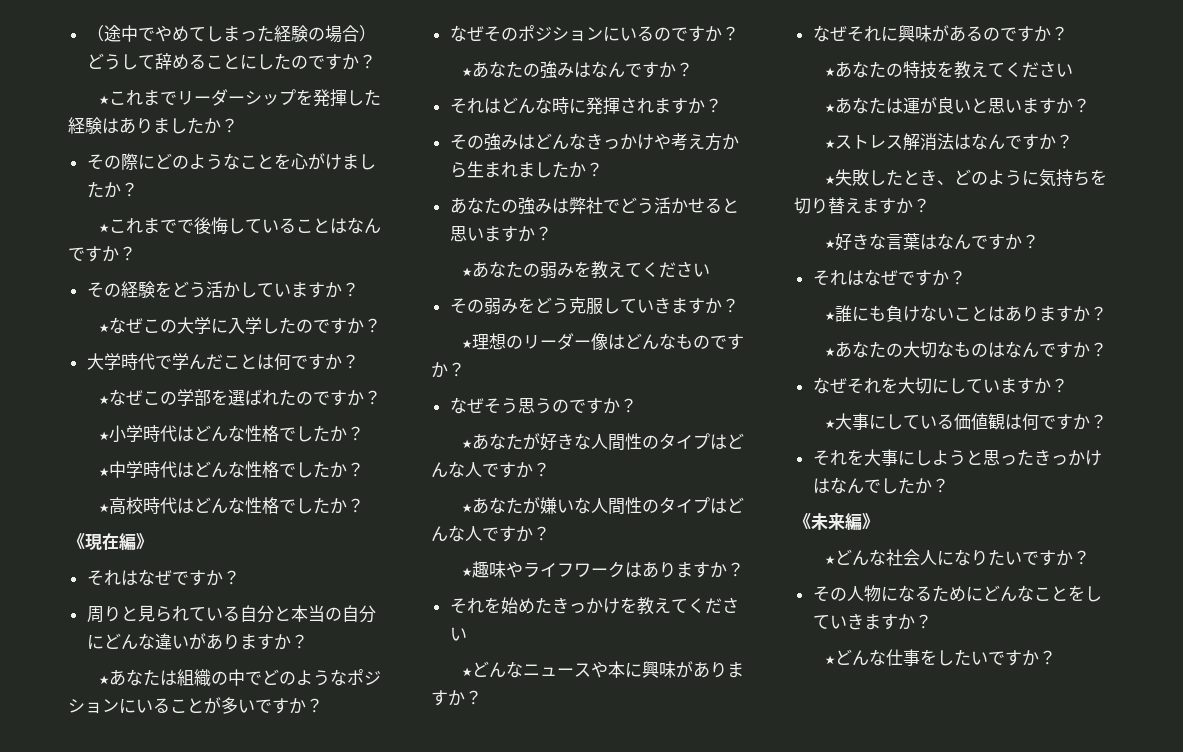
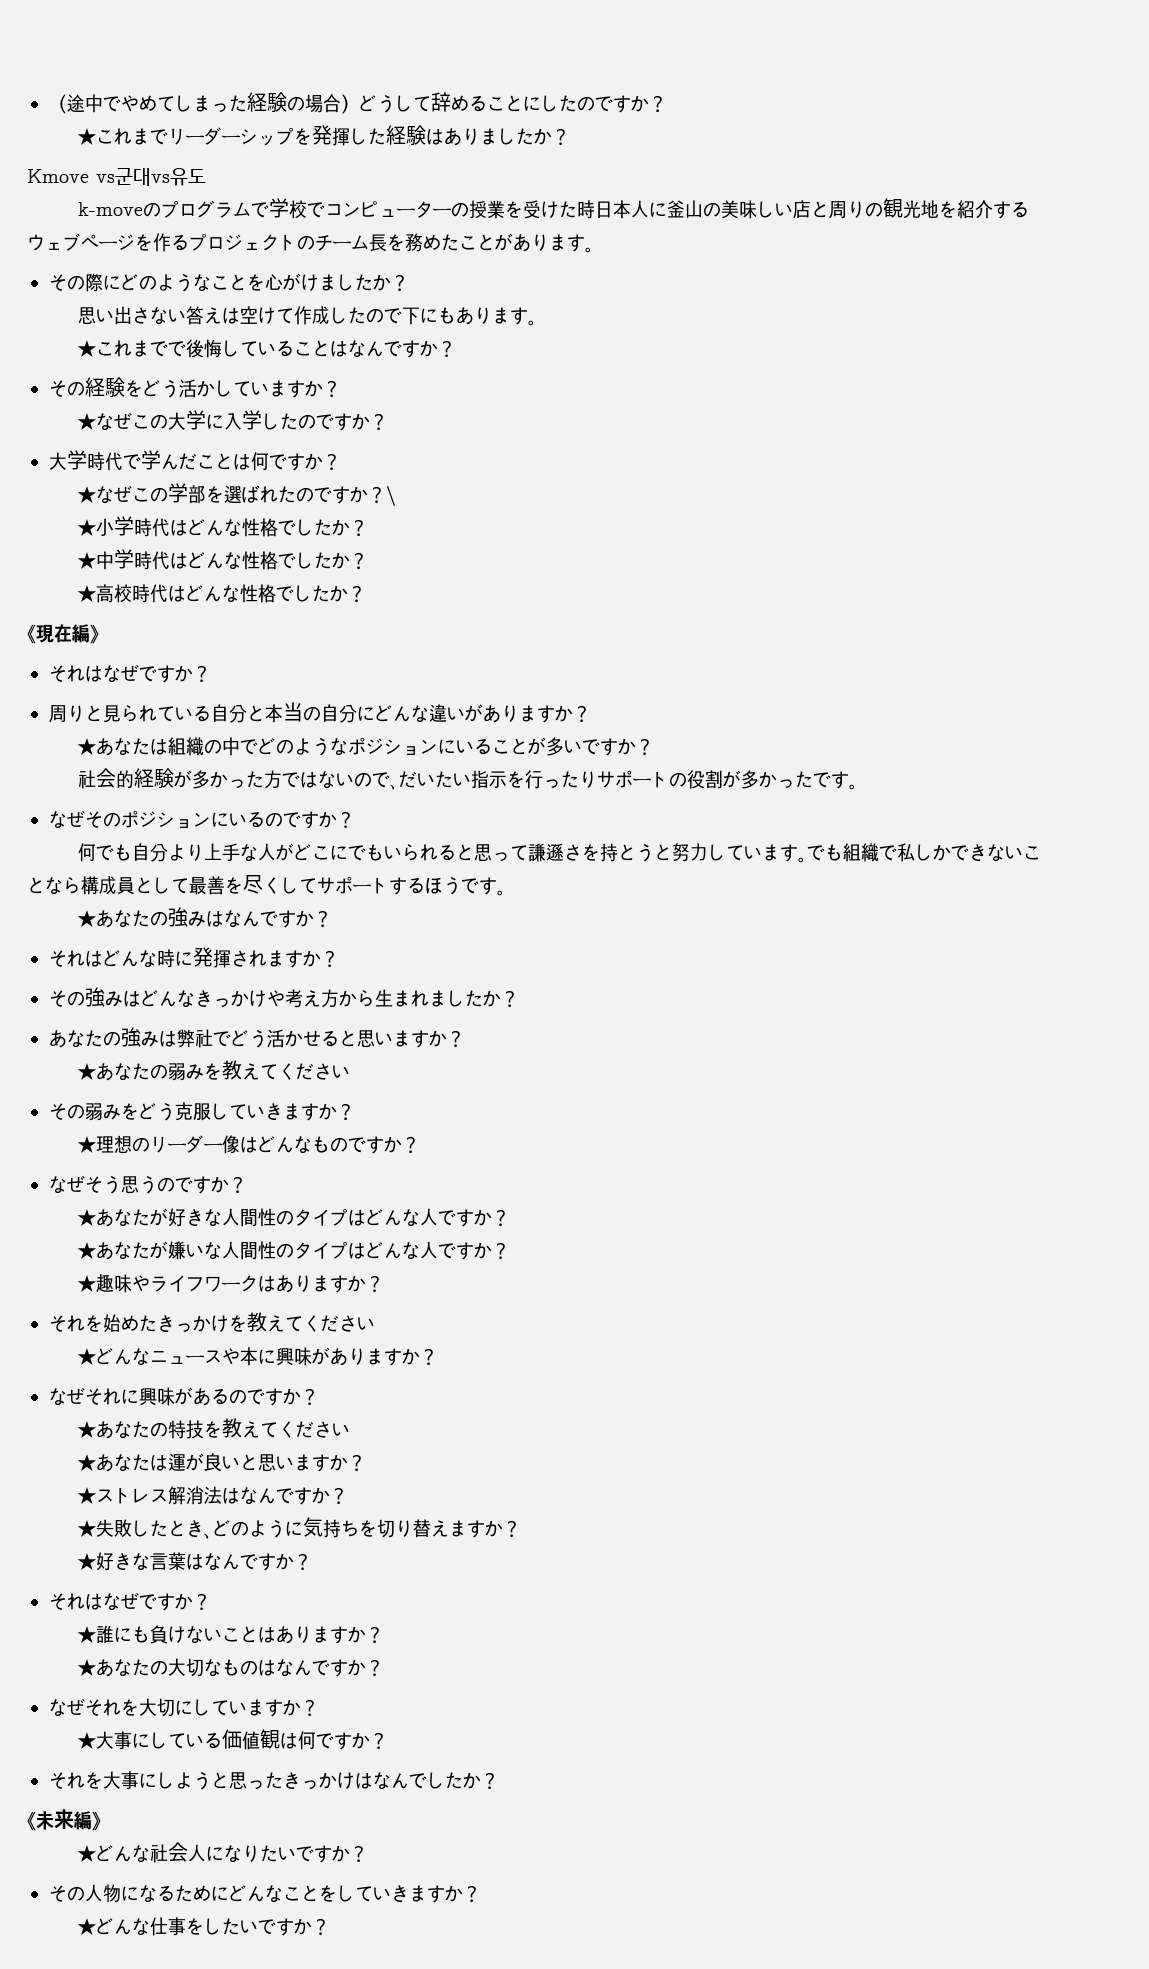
+ Kmove vs군대vs유도
+ k-moveのプログラムで学校でコンピューターの授業を受けた時日本人に釜山の美味しい店と周りの観光地を紹介するウェブページを作るプロジェクトのチーム長を務めたことがあります。
+ 思い出さない答えは空けて作成したので下にもあります。
+ \
+ 社会的経験が多かった方ではないので、だいたい指示を行ったりサポートの役割が多かったです。
+ 何でも自分より上手な人がどこにでもいられると思って謙遜さを持とうと努力しています。でも組織で私しかできないことなら構成員として最善を尽くしてサポートするほうです。

